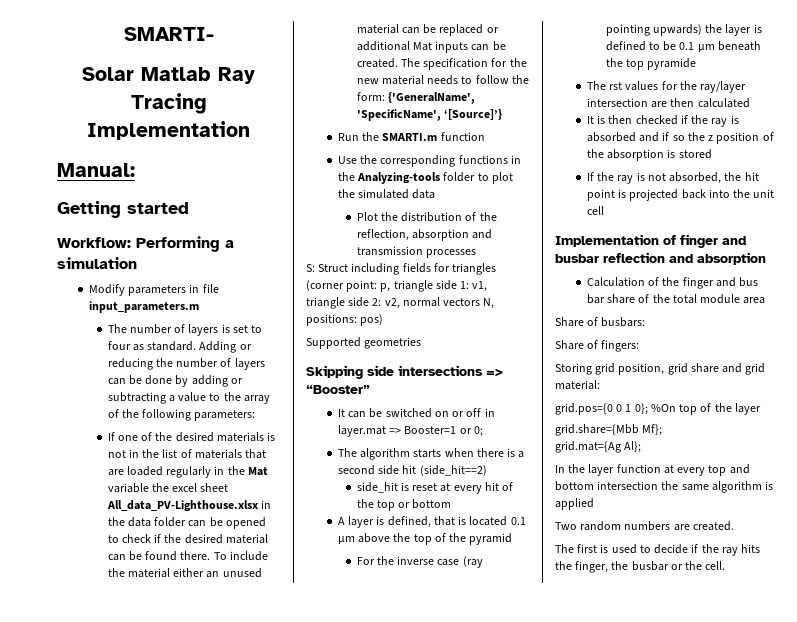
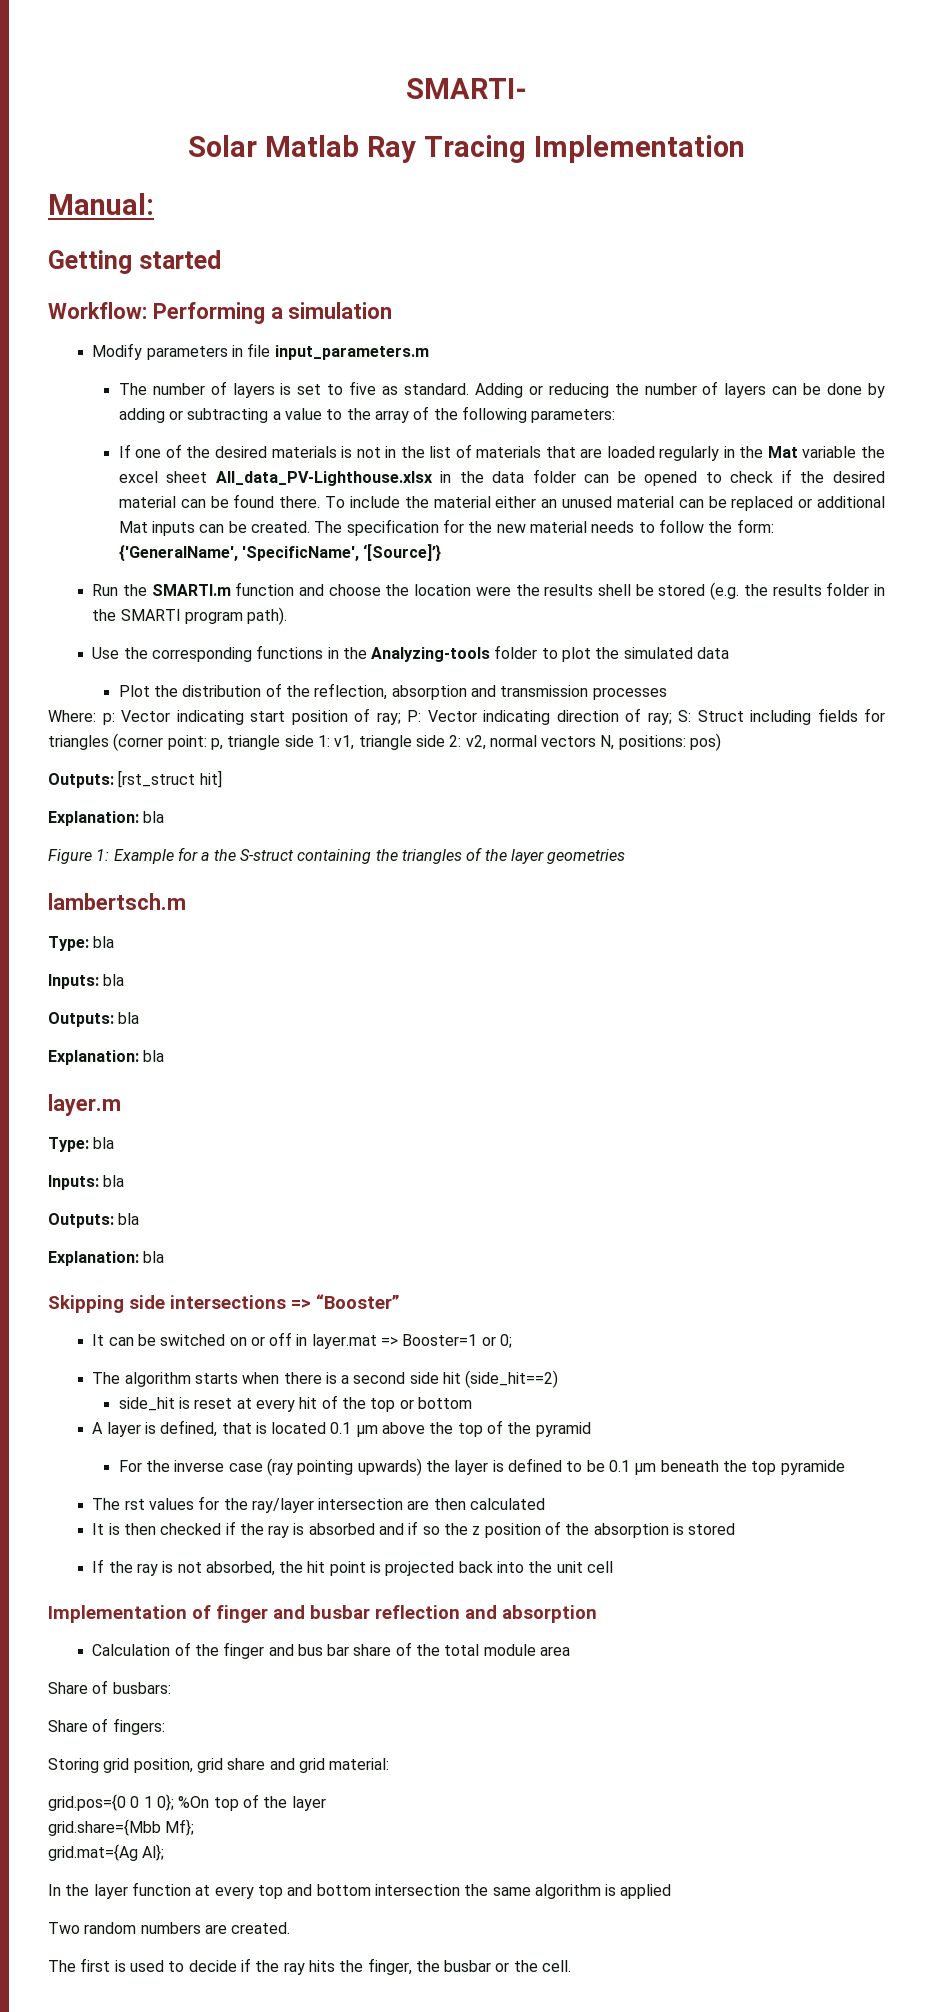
- The number of layers is set to four as standard.
+ The number of layers is set to five as standard.
- Run the SMARTI.m function
+ Run the SMARTI.m function and choose the location were the results shell be stored (e.g. the results folder in the SMARTI program path).
- S: Struct including fields for triangles (corner point: p, triangle side 1: v1, triangle side 2: v2, normal vectors N, positions: pos)
+ Where: p: Vector indicating start position of ray; P: Vector indicating direction of ray; S: Struct including fields for triangles (corner point: p, triangle side 1: v1, triangle side 2: v2, normal vectors N, positions: pos)
- Supported geometries
+ Outputs: [rst_struct hit]
+ Explanation: bla
+ Figure 1: Example for a the S-struct containing the triangles of the layer geometries
+ lambertsch.m
+ Type: bla
+ Inputs: bla
+ Outputs: bla
+ Explanation: bla
+ layer.m
+ Type: bla
+ Inputs: bla
+ Outputs: bla
+ Explanation: bla

